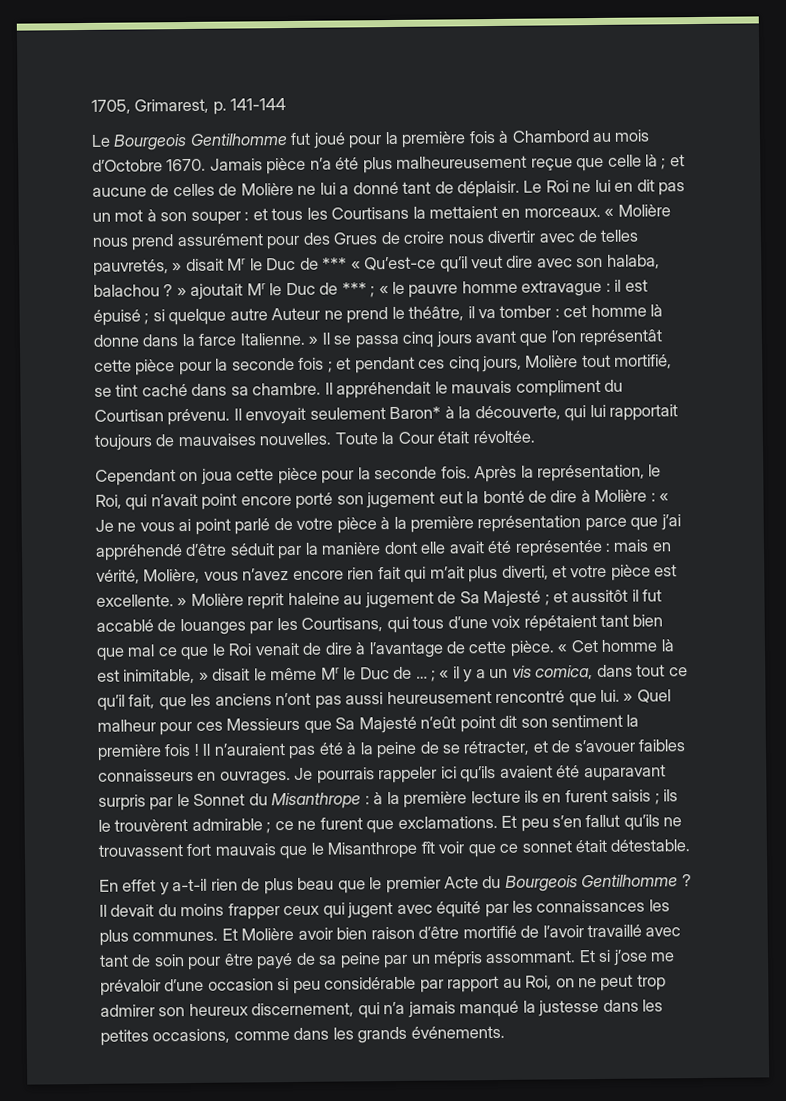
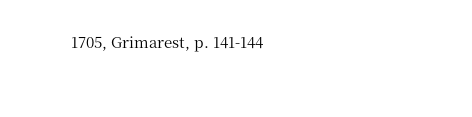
- Le Bourgeois Gentilhomme fut joué pour la première fois à Chambord au mois d’Octobre 1670. Jamais pièce n’a été plus malheureusement reçue que celle là ; et aucune de celles de Molière ne lui a donné tant de déplaisir. Le Roi ne lui en dit pas un mot à son souper : et tous les Courtisans la mettaient en morceaux. « Molière nous prend assurément pour des Grues de croire nous divertir avec de telles pauvretés, » disait Mr le Duc de *** « Qu’est-ce qu’il veut dire avec son halaba, balachou ? » ajoutait Mr le Duc de *** ; « le pauvre homme extravague : il est épuisé ; si quelque autre Auteur ne prend le théâtre, il va tomber : cet homme là donne dans la farce Italienne. » Il se passa cinq jours avant que l’on représentât cette pièce pour la seconde fois ; et pendant ces cinq jours, Molière tout mortifié, se tint caché dans sa chambre. Il appréhendait le mauvais compliment du Courtisan prévenu. Il envoyait seulement Baron* à la découverte, qui lui rapportait toujours de mauvaises nouvelles. Toute la Cour était révoltée.
- Cependant on joua cette pièce pour la seconde fois. Après la représentation, le Roi, qui n’avait point encore porté son jugement eut la bonté de dire à Molière : « Je ne vous ai point parlé de votre pièce à la première représentation parce que j’ai appréhendé d’être séduit par la manière dont elle avait été représentée : mais en vérité, Molière, vous n’avez encore rien fait qui m’ait plus diverti, et votre pièce est excellente. » Molière reprit haleine au jugement de Sa Majesté ; et aussitôt il fut accablé de louanges par les Courtisans, qui tous d’une voix répétaient tant bien que mal ce que le Roi venait de dire à l’avantage de cette pièce. « Cet homme là est inimitable, » disait le même Mr le Duc de … ; « il y a un vis comica, dans tout ce qu’il fait, que les anciens n’ont pas aussi heureusement rencontré que lui. » Quel malheur pour ces Messieurs que Sa Majesté n’eût point dit son sentiment la première fois ! Il n’auraient pas été à la peine de se rétracter, et de s’avouer faibles connaisseurs en ouvrages. Je pourrais rappeler ici qu’ils avaient été auparavant surpris par le Sonnet du Misanthrope : à la première lecture ils en furent saisis ; ils le trouvèrent admirable ; ce ne furent que exclamations. Et peu s’en fallut qu’ils ne trouvassent fort mauvais que le Misanthrope fît voir que ce sonnet était détestable.
- En effet y a-t-il rien de plus beau que le premier Acte du Bourgeois Gentilhomme ? Il devait du moins frapper ceux qui jugent avec équité par les connaissances les plus communes. Et Molière avoir bien raison d’être mortifié de l’avoir travaillé avec tant de soin pour être payé de sa peine par un mépris assommant. Et si j’ose me prévaloir d’une occasion si peu considérable par rapport au Roi, on ne peut trop admirer son heureux discernement, qui n’a jamais manqué la justesse dans les petites occasions, comme dans les grands événements.

